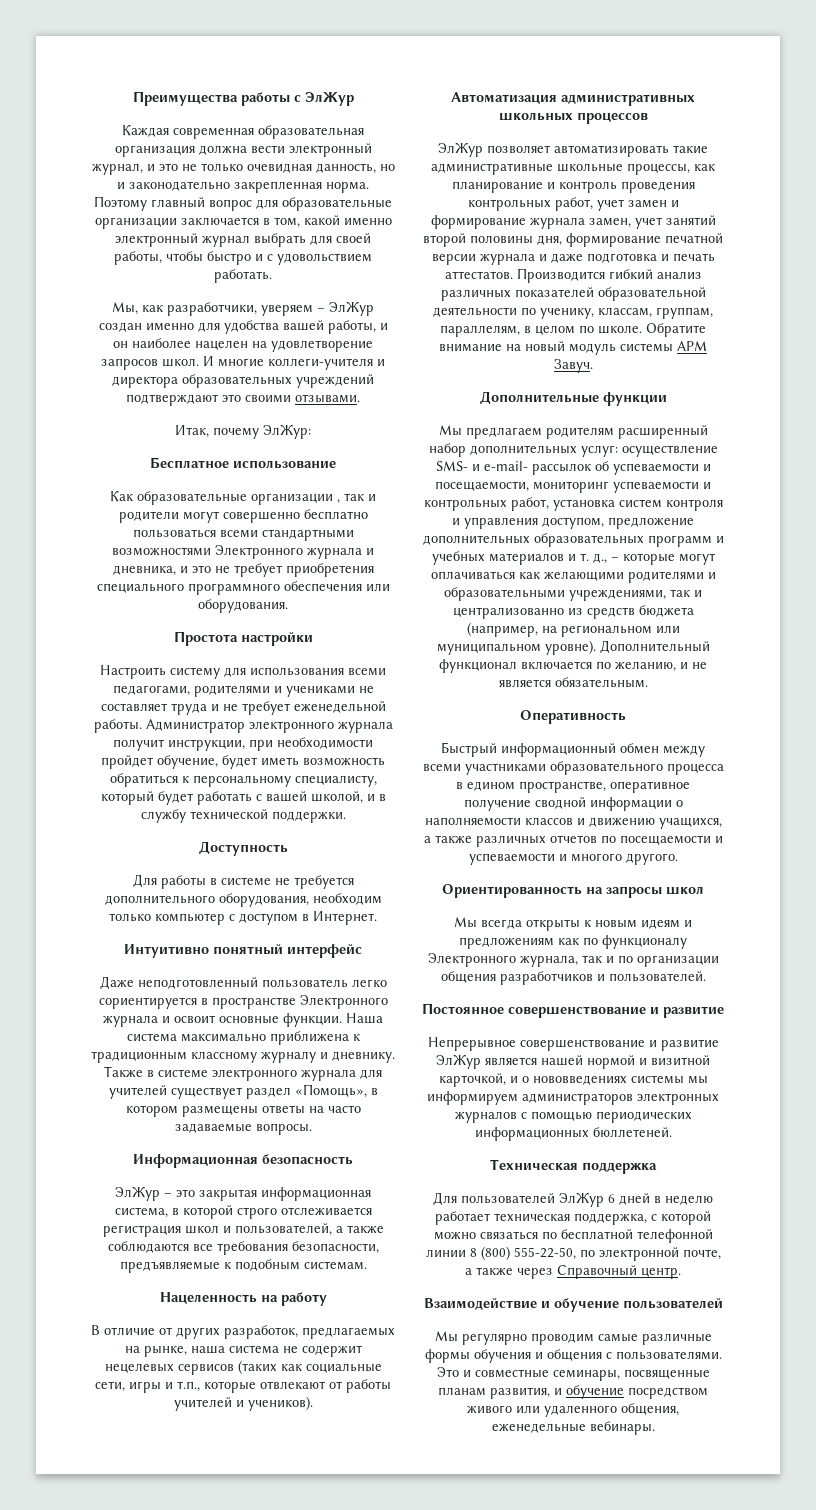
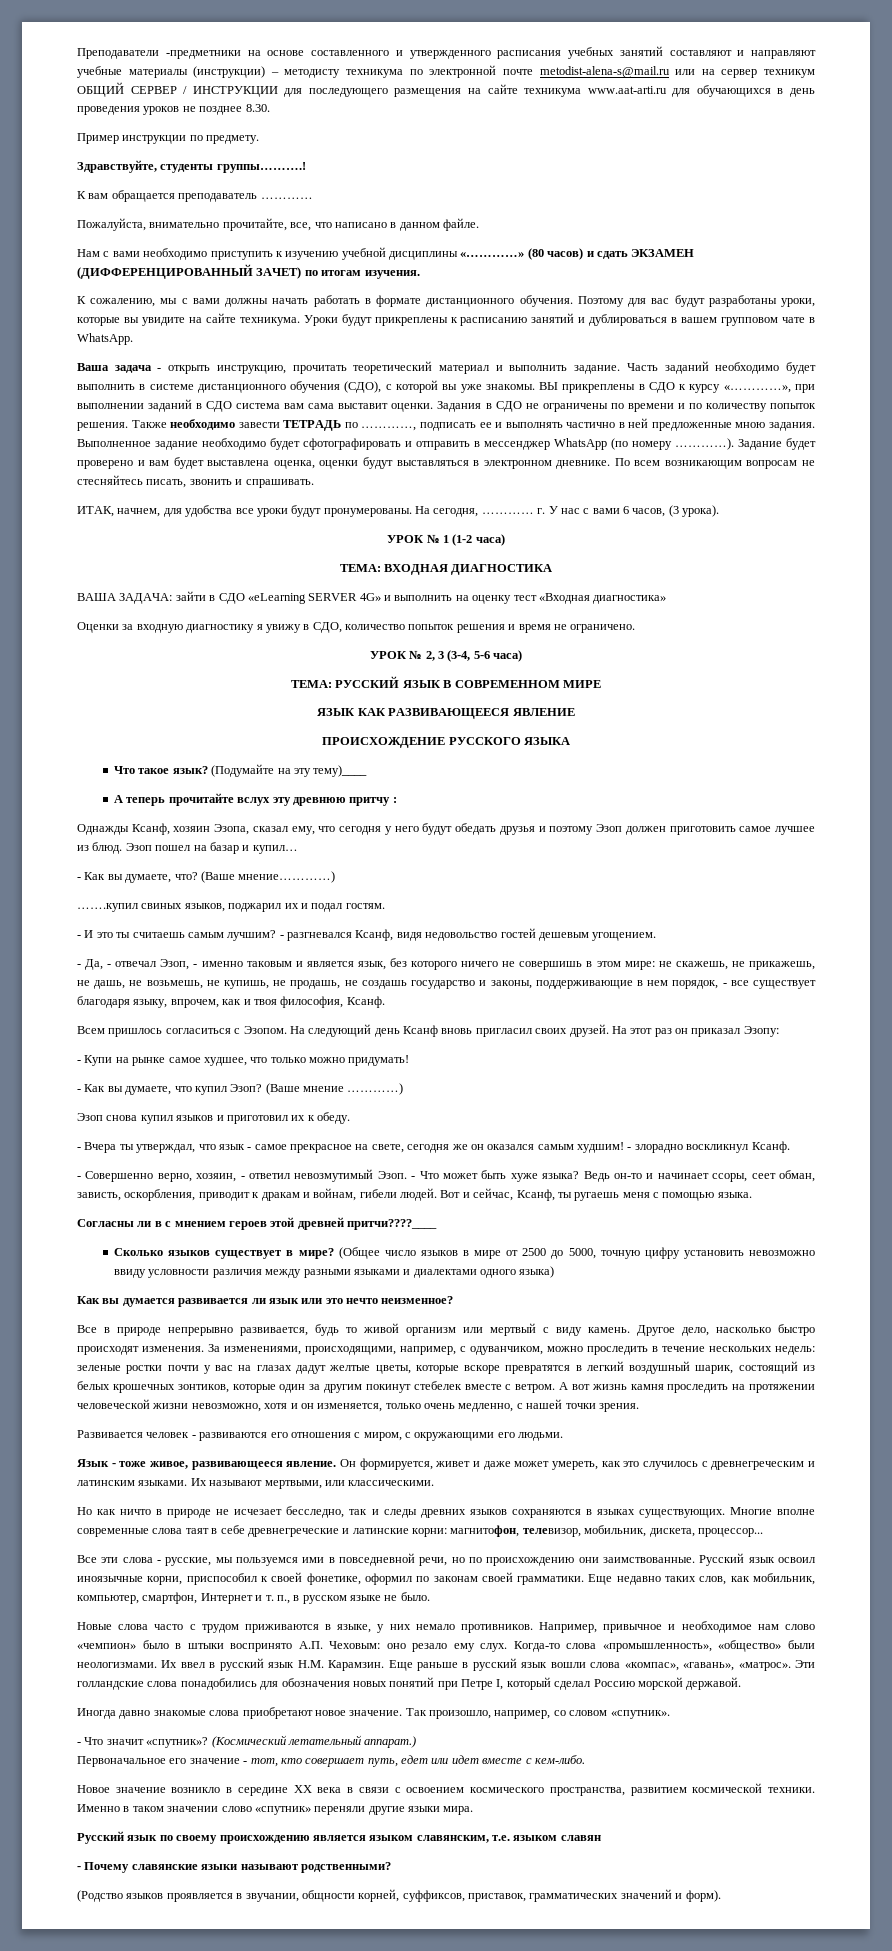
- Преимущества работы с ЭлЖур
- Каждая современная образовательная организация должна вести электронный журнал, и это не только очевидная данность, но и законодательно закрепленная норма. Поэтому главный вопрос для образовательные организации заключается в том, какой именно электронный журнал выбрать для своей работы, чтобы быстро и с удовольствием работать.
- Мы, как разработчики, уверяем – ЭлЖур создан именно для удобства вашей работы, и он наиболее нацелен на удовлетворение запросов школ. И многие коллеги-учителя и директора образовательных учреждений подтверждают это своими отзывами.
- Итак, почему ЭлЖур:
- Бесплатное использование
- Как образовательные организации , так и родители могут совершенно бесплатно пользоваться всеми стандартными возможностями Электронного журнала и дневника, и это не требует приобретения специального программного обеспечения или оборудования.
- Простота настройки
- Настроить систему для использования всеми педагогами, родителями и учениками не составляет труда и не требует еженедельной работы. Администратор электронного журнала получит инструкции, при необходимости пройдет обучение, будет иметь возможность обратиться к персональному специалисту, который будет работать с вашей школой, и в службу технической поддержки.
- Доступность
- Для работы в системе не требуется дополнительного оборудования, необходим только компьютер с доступом в Интернет.
- Интуитивно понятный интерфейс
- Даже неподготовленный пользователь легко сориентируется в пространстве Электронного журнала и освоит основные функции. Наша система максимально приближена к традиционным классному журналу и дневнику. Также в системе электронного журнала для учителей существует раздел «Помощь», в котором размещены ответы на часто задаваемые вопросы.
- Информационная безопасность
- ЭлЖур – это закрытая информационная система, в которой строго отслеживается регистрация школ и пользователей, а также соблюдаются все требования безопасности, предъявляемые к подобным системам.
- Нацеленность на работу
- В отличие от других разработок, предлагаемых на рынке, наша система не содержит нецелевых сервисов (таких как социальные сети, игры и т.п., которые отвлекают от работы учителей и учеников).
- Автоматизация административных школьных процессов
- ЭлЖур позволяет автоматизировать такие административные школьные процессы, как планирование и контроль проведения контрольных работ, учет замен и формирование журнала замен, учет занятий второй половины дня, формирование печатной версии журнала и даже подготовка и печать аттестатов. Производится гибкий анализ различных показателей образовательной деятельности по ученику, классам, группам, параллелям, в целом по школе. Обратите внимание на новый модуль системы АРМ Завуч.
- Дополнительные функции
- Мы предлагаем родителям расширенный набор дополнительных услуг: осуществление SMS- и e-mail- рассылок об успеваемости и посещаемости, мониторинг успеваемости и контрольных работ, установка систем контроля и управления доступом, предложение дополнительных образовательных программ и учебных материалов и т. д., – которые могут оплачиваться как желающими родителями и образовательными учреждениями, так и централизованно из средств бюджета (например, на региональном или муниципальном уровне). Дополнительный функционал включается по желанию, и не является обязательным.
- Оперативность
- Быстрый информационный обмен между всеми участниками образовательного процесса в едином пространстве, оперативное получение сводной информации о наполняемости классов и движению учащихся, а также различных отчетов по посещаемости и успеваемости и многого другого.
- Ориентированность на запросы школ
- Мы всегда открыты к новым идеям и предложениям как по функционалу Электронного журнала, так и по организации общения разработчиков и пользователей.
- Постоянное совершенствование и развитие
- Непрерывное совершенствование и развитие ЭлЖур является нашей нормой и визитной карточкой, и о нововведениях системы мы информируем администраторов электронных журналов с помощью периодических информационных бюллетеней.
- Техническая поддержка
- Для пользователей ЭлЖур 6 дней в неделю работает техническая поддержка, с которой можно связаться по бесплатной телефонной линии 8 (800) 555-22-50, по электронной почте, а также через Справочный центр.
- Взаимодействие и обучение пользователей
- Мы регулярно проводим самые различные формы обучения и общения с пользователями. Это и совместные семинары, посвященные планам развития, и обучение посредством живого или удаленного общения, еженедельные вебинары.
+ Преподаватели -предметники на основе составленного и утвержденного расписания учебных занятий составляют и направляют учебные материалы (инструкции) – методисту техникума по электронной почте metodist-alena-s@mail.ru или на сервер техникум ОБЩИЙ СЕРВЕР / ИНСТРУКЦИИ для последующего размещения на сайте техникума www.aat-arti.ru для обучающихся в день проведения уроков не позднее 8.30.
+ Пример инструкции по предмету.
+ Здравствуйте, студенты группы……….!
+ К вам обращается преподаватель …………
+ Пожалуйста, внимательно прочитайте, все, что написано в данном файле.
+ Нам с вами необходимо приступить к изучению учебной дисциплины «…………» (80 часов) и сдать ЭКЗАМЕН (ДИФФЕРЕНЦИРОВАННЫЙ ЗАЧЕТ) по итогам изучения.
+ К сожалению, мы с вами должны начать работать в формате дистанционного обучения. Поэтому для вас будут разработаны уроки, которые вы увидите на сайте техникума. Уроки будут прикреплены к расписанию занятий и дублироваться в вашем групповом чате в WhatsApp.
+ Ваша задача - открыть инструкцию, прочитать теоретический материал и выполнить задание. Часть заданий необходимо будет выполнить в системе дистанционного обучения (СДО), с которой вы уже знакомы. ВЫ прикреплены в СДО к курсу «…………», при выполнении заданий в СДО система вам сама выставит оценки. Задания в СДО не ограничены по времени и по количеству попыток решения. Также необходимо завести ТЕТРАДЬ по …………, подписать ее и выполнять частично в ней предложенные мною задания. Выполненное задание необходимо будет сфотографировать и отправить в мессенджер WhatsApp (по номеру …………). Задание будет проверено и вам будет выставлена оценка, оценки будут выставляться в электронном дневнике. По всем возникающим вопросам не стесняйтесь писать, звонить и спрашивать.
+ ИТАК, начнем, для удобства все уроки будут пронумерованы. На сегодня, ………… г. У нас с вами 6 часов, (3 урока).
+ УРОК № 1 (1-2 часа)
+ ТЕМА: ВХОДНАЯ ДИАГНОСТИКА
+ ВАША ЗАДАЧА: зайти в СДО «eLearning SERVER 4G» и выполнить на оценку тест «Входная диагностика»
+ Оценки за входную диагностику я увижу в СДО, количество попыток решения и время не ограничено.
+ УРОК № 2, 3 (3-4, 5-6 часа)
+ ТЕМА: РУССКИЙ ЯЗЫК В СОВРЕМЕННОМ МИРЕ
+ ЯЗЫК КАК РАЗВИВАЮЩЕЕСЯ ЯВЛЕНИЕ
+ ПРОИСХОЖДЕНИЕ РУССКОГО ЯЗЫКА
+ Что такое язык? (Подумайте на эту тему)____
+ А теперь прочитайте вслух эту древнюю притчу :
+ Однажды Ксанф, хозяин Эзопа, сказал ему, что сегодня у него будут обедать друзья и поэтому Эзоп должен приготовить самое лучшее из блюд. Эзоп пошел на базар и купил…
+ - Как вы думаете, что? (Ваше мнение…………)
+ …….купил свиных языков, поджарил их и подал гостям.
+ - И это ты считаешь самым лучшим? - разгневался Ксанф, видя недовольство гостей дешевым угощением.
+ - Да, - отвечал Эзоп, - именно таковым и является язык, без которого ничего не совершишь в этом мире: не скажешь, не прикажешь, не дашь, не возьмешь, не купишь, не продашь, не создашь государство и законы, поддерживающие в нем порядок, - все существует благодаря языку, впрочем, как и твоя философия, Ксанф.
+ Всем пришлось согласиться с Эзопом. На следующий день Ксанф вновь пригласил своих друзей. На этот раз он приказал Эзопу:
+ - Купи на рынке самое худшее, что только можно придумать!
+ - Как вы думаете, что купил Эзоп? (Ваше мнение …………)
+ Эзоп снова купил языков и приготовил их к обеду.
+ - Вчера ты утверждал, что язык - самое прекрасное на свете, сегодня же он оказался самым худшим! - злорадно воскликнул Ксанф.
+ - Совершенно верно, хозяин, - ответил невозмутимый Эзоп. - Что может быть хуже языка? Ведь он-то и начинает ссоры, сеет обман, зависть, оскорбления, приводит к дракам и войнам, гибели людей. Вот и сейчас, Ксанф, ты ругаешь меня с помощью языка.
+ Согласны ли в с мнением героев этой древней притчи????____
+ Сколько языков существует в мире? (Общее число языков в мире от 2500 до 5000, точную цифру установить невозможно ввиду условности различия между разными языками и диалектами одного языка)
+ Как вы думается развивается ли язык или это нечто неизменное?
+ Все в природе непрерывно развивается, будь то живой организм или мертвый с виду камень. Другое дело, насколько быстро происходят изменения. За изменениями, происходящими, например, с одуванчиком, можно проследить в течение нескольких недель: зеленые ростки почти у вас на глазах дадут желтые цветы, которые вскоре превратятся в легкий воздушный шарик, состоящий из белых крошечных зонтиков, которые один за другим покинут стебелек вместе с ветром. А вот жизнь камня проследить на протяжении человеческой жизни невозможно, хотя и он изменяется, только очень медленно, с нашей точки зрения.
+ Развивается человек - развиваются его отношения с миром, с окружающими его людьми.
+ Язык - тоже живое, развивающееся явление. Он формируется, живет и даже может умереть, как это случилось с древнегреческим и латинским языками. Их называют мертвыми, или классическими.
+ Но как ничто в природе не исчезает бесследно, так и следы древних языков сохраняются в языках существующих. Многие вполне современные слова таят в себе древнегреческие и латинские корни: магнитофон, телевизор, мобильник, дискета, процессор...
+ Все эти слова - русские, мы пользуемся ими в повседневной речи, но по происхождению они заимствованные. Русский язык освоил иноязычные корни, приспособил к своей фонетике, оформил по законам своей грамматики. Еще недавно таких слов, как мобильник, компьютер, смартфон, Интернет и т. п., в русском языке не было.
+ Новые слова часто с трудом приживаются в языке, у них немало противников. Например, привычное и необходимое нам слово «чемпион» было в штыки воспринято А.П. Чеховым: оно резало ему слух. Когда-то слова «промышленность», «общество» были неологизмами. Их ввел в русский язык Н.М. Карамзин. Еще раньше в русский язык вошли слова «компас», «гавань», «матрос». Эти голландские слова понадобились для обозначения новых понятий при Петре I, который сделал Россию морской державой.
+ Иногда давно знакомые слова приобретают новое значение. Так произошло, например, со словом «спутник».
+ - Что значит «спутник»? (Космический летательный аппарат.)
+ Первоначальное его значение - тот, кто совершает путь, едет или идет вместе с кем-либо.
+ Новое значение возникло в середине XX века в связи с освоением космического пространства, развитием космической техники. Именно в таком значении слово «спутник» переняли другие языки мира.
+ Русский язык по своему происхождению является языком славянским, т.е. языком славян
+ - Почему славянские языки называют родственными?
+ (Родство языков проявляется в звучании, общности корней, суффиксов, приставок, грамматических значений и форм).

